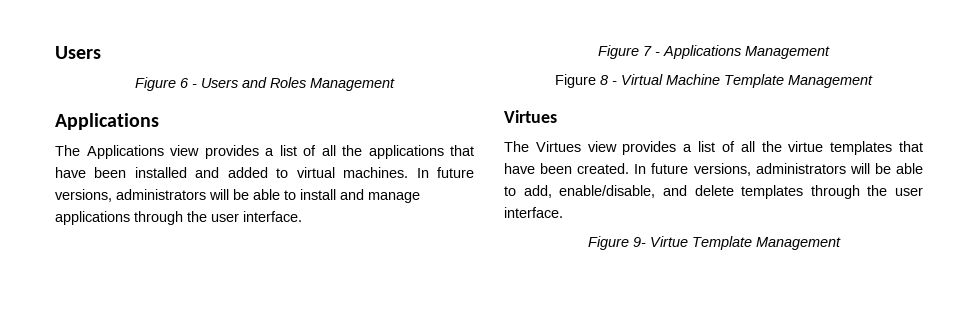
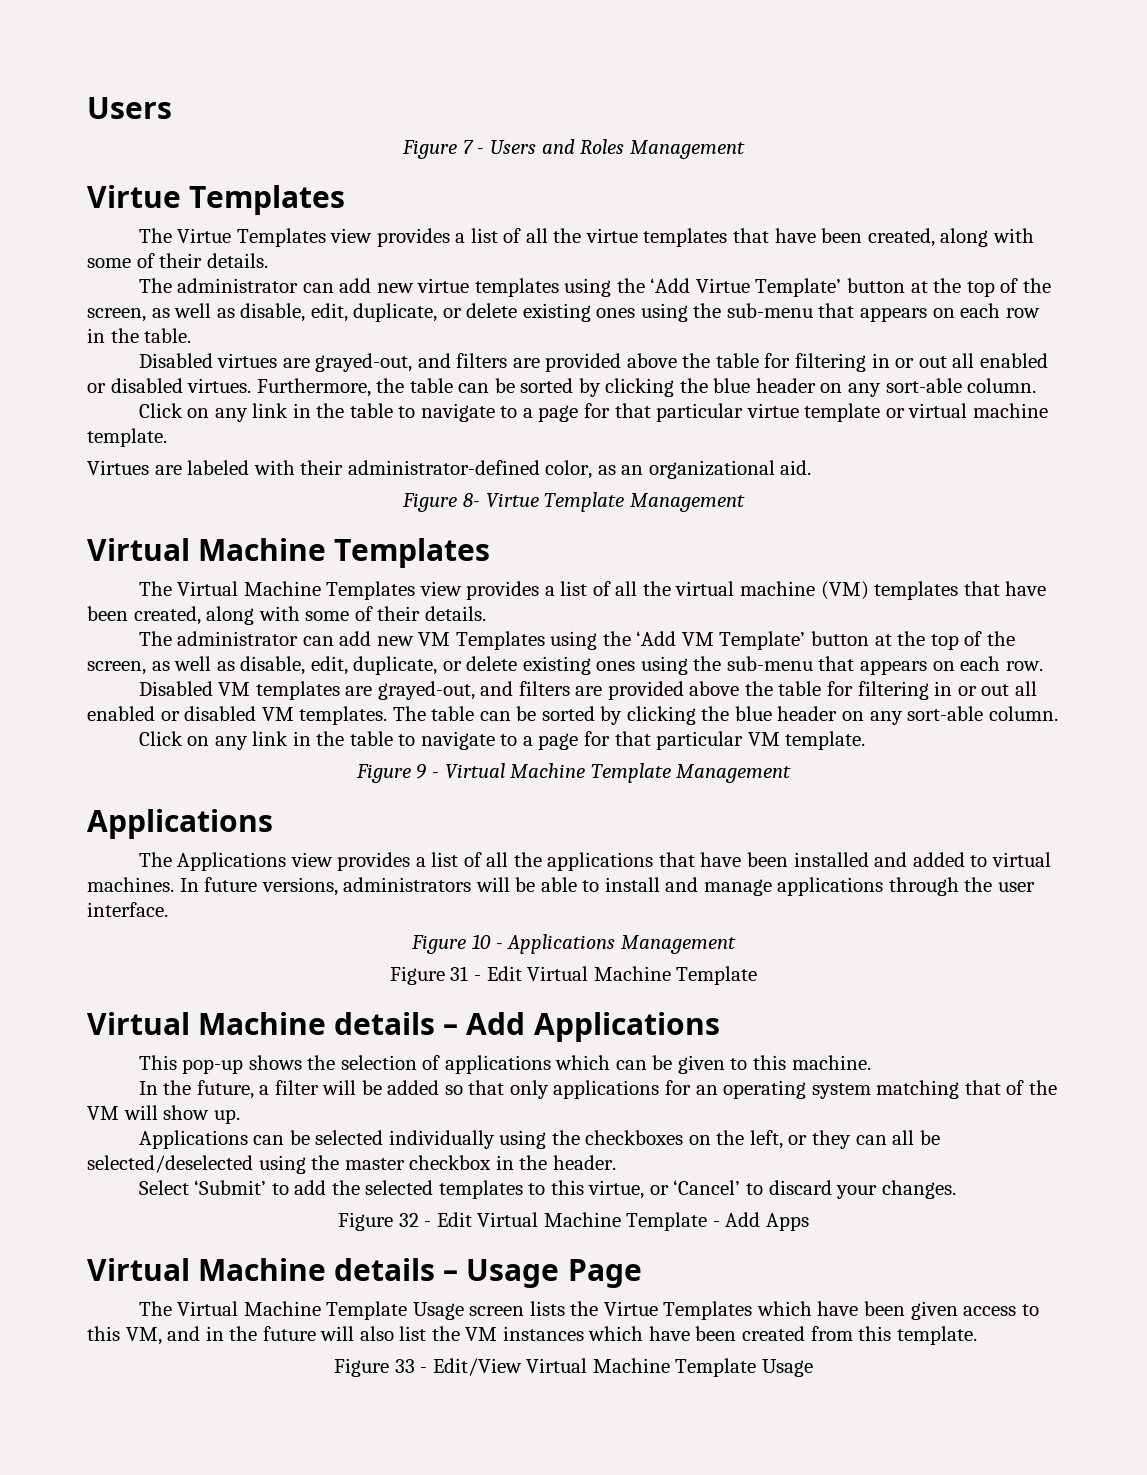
- Figure 6 - Users and Roles Management
+ Figure 7 - Users and Roles Management
+ Virtue Templates
+ The Virtue Templates view provides a list of all the virtue templates that have been created, along with some of their details.
+ The administrator can add new virtue templates using the ‘Add Virtue Template’ button at the top of the screen, as well as disable, edit, duplicate, or delete existing ones using the sub-menu that appears on each row in the table.
+ Disabled virtues are grayed-out, and filters are provided above the table for filtering in or out all enabled or disabled virtues. Furthermore, the table can be sorted by clicking the blue header on any sort-able column.
+ Click on any link in the table to navigate to a page for that particular virtue template or virtual machine template.
+ Virtues are labeled with their administrator-defined color, as an organizational aid.
+ Figure 8- Virtue Template Management
+ Virtual Machine Templates
+ The Virtual Machine Templates view provides a list of all the virtual machine (VM) templates that have been created, along with some of their details.
+ The administrator can add new VM Templates using the ‘Add VM Template’ button at the top of the screen, as well as disable, edit, duplicate, or delete existing ones using the sub-menu that appears on each row.
+ Disabled VM templates are grayed-out, and filters are provided above the table for filtering in or out all enabled or disabled VM templates. The table can be sorted by clicking the blue header on any sort-able column.
+ Click on any link in the table to navigate to a page for that particular VM template.
+ Figure 9 - Virtual Machine Template Management
- Figure 7 - Applications Management
+ Figure 10 - Applications Management
- Figure 8 - Virtual Machine Template Management
- Virtues
- The Virtues view provides a list of all the virtue templates that have been created. In future versions, administrators will be able to add, enable/disable, and delete templates through the user interface.
- Figure 9- Virtue Template Management
+ Figure 31 - Edit Virtual Machine Template
+ Virtual Machine details – Add Applications
+ This pop-up shows the selection of applications which can be given to this machine.
+ In the future, a filter will be added so that only applications for an operating system matching that of the VM will show up.
+ Applications can be selected individually using the checkboxes on the left, or they can all be selected/deselected using the master checkbox in the header.
+ Select ‘Submit’ to add the selected templates to this virtue, or ‘Cancel’ to discard your changes.
+ Figure 32 - Edit Virtual Machine Template - Add Apps
+ Virtual Machine details – Usage Page
+ The Virtual Machine Template Usage screen lists the Virtue Templates which have been given access to this VM, and in the future will also list the VM instances which have been created from this template.
+ Figure 33 - Edit/View Virtual Machine Template Usage

